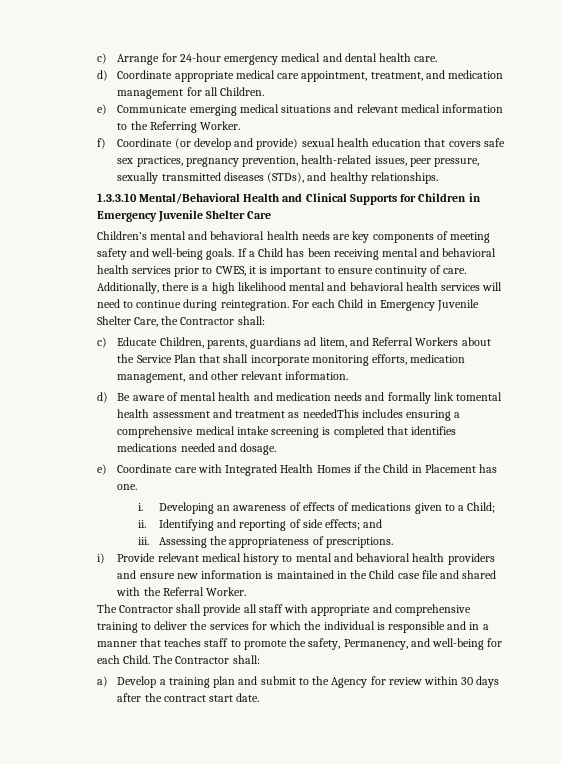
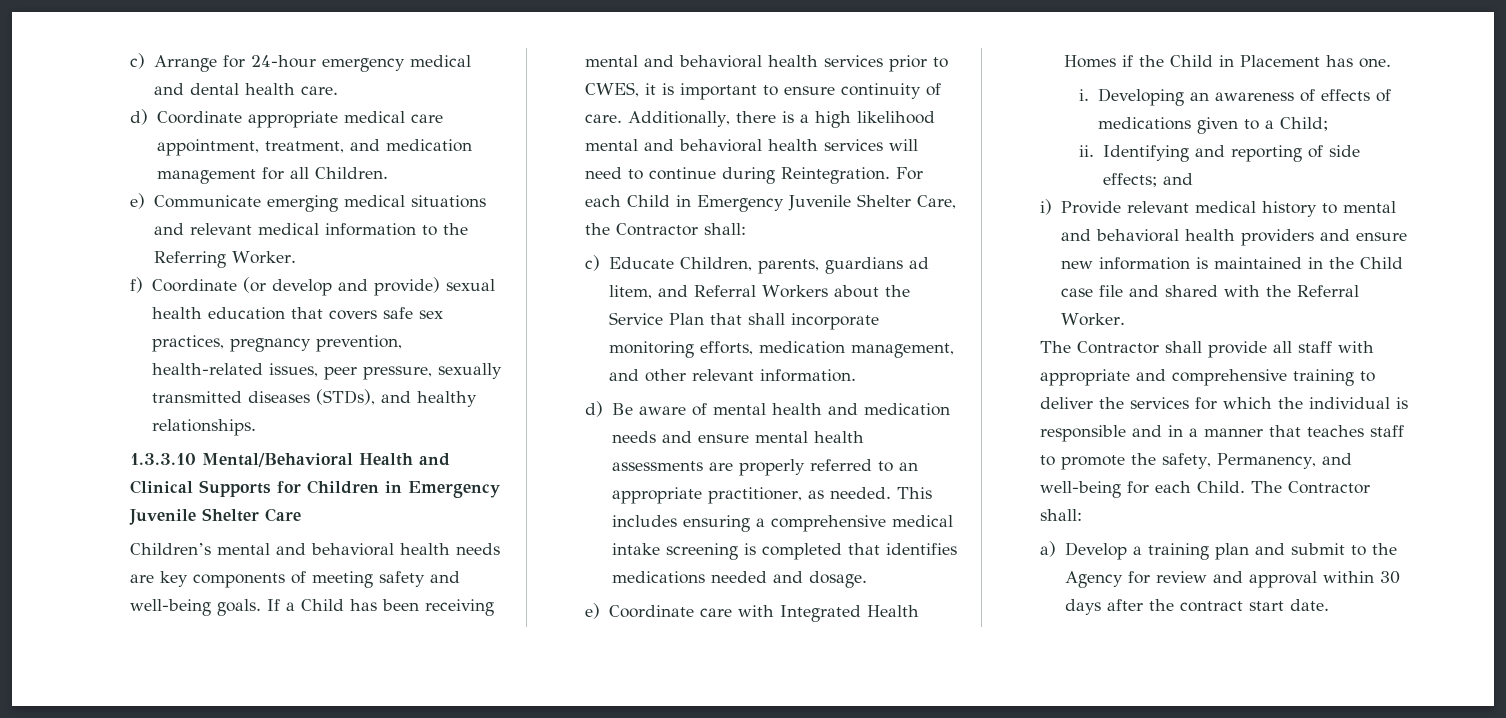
- Additionally, there is a high likelihood mental and behavioral health services will need to continue during reintegration.
+ Additionally, there is a high likelihood mental and behavioral health services will need to continue during Reintegration.
- d) Be aware of mental health and medication needs and formally link tomental health assessment and treatment as neededThis includes ensuring a comprehensive medical intake screening is completed that identifies medications needed and dosage.
+ d) Be aware of mental health and medication needs and ensure mental health assessments are properly referred to an appropriate practitioner, as needed. This includes ensuring a comprehensive medical intake screening is completed that identifies medications needed and dosage.
- iii. Assessing the appropriateness of prescriptions.
- a) Develop a training plan and submit to the Agency for review within 30 days after the contract start date.
+ a) Develop a training plan and submit to the Agency for review and approval within 30 days after the contract start date.

